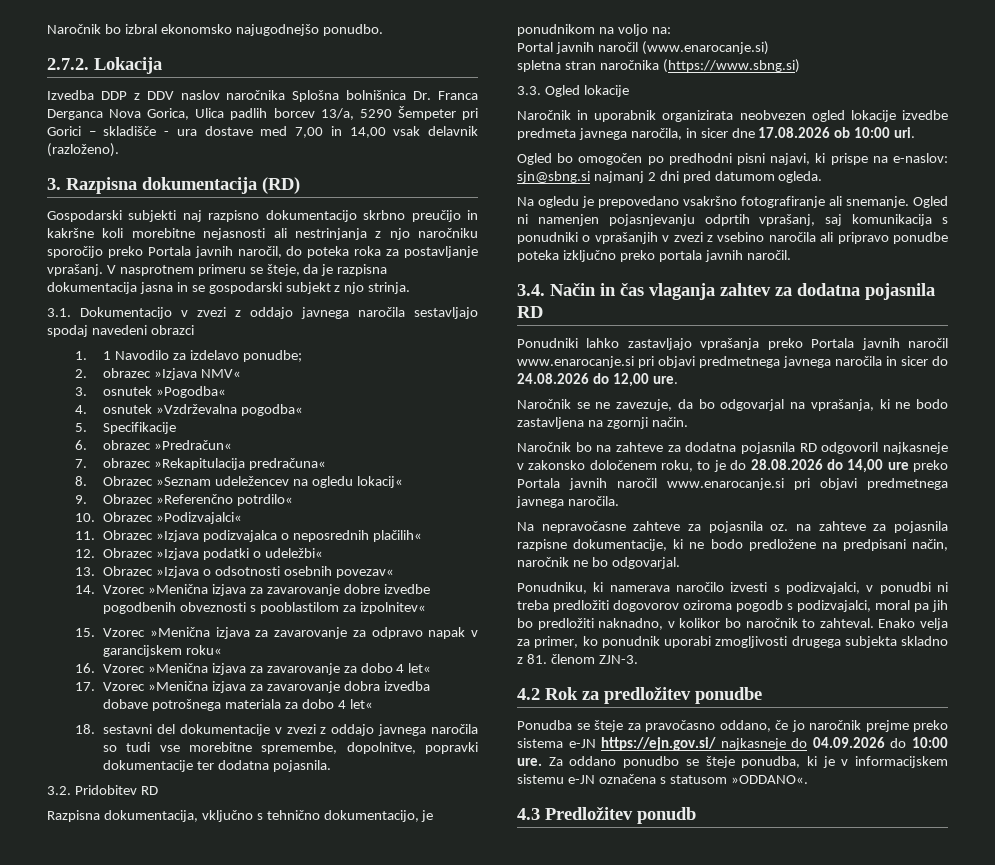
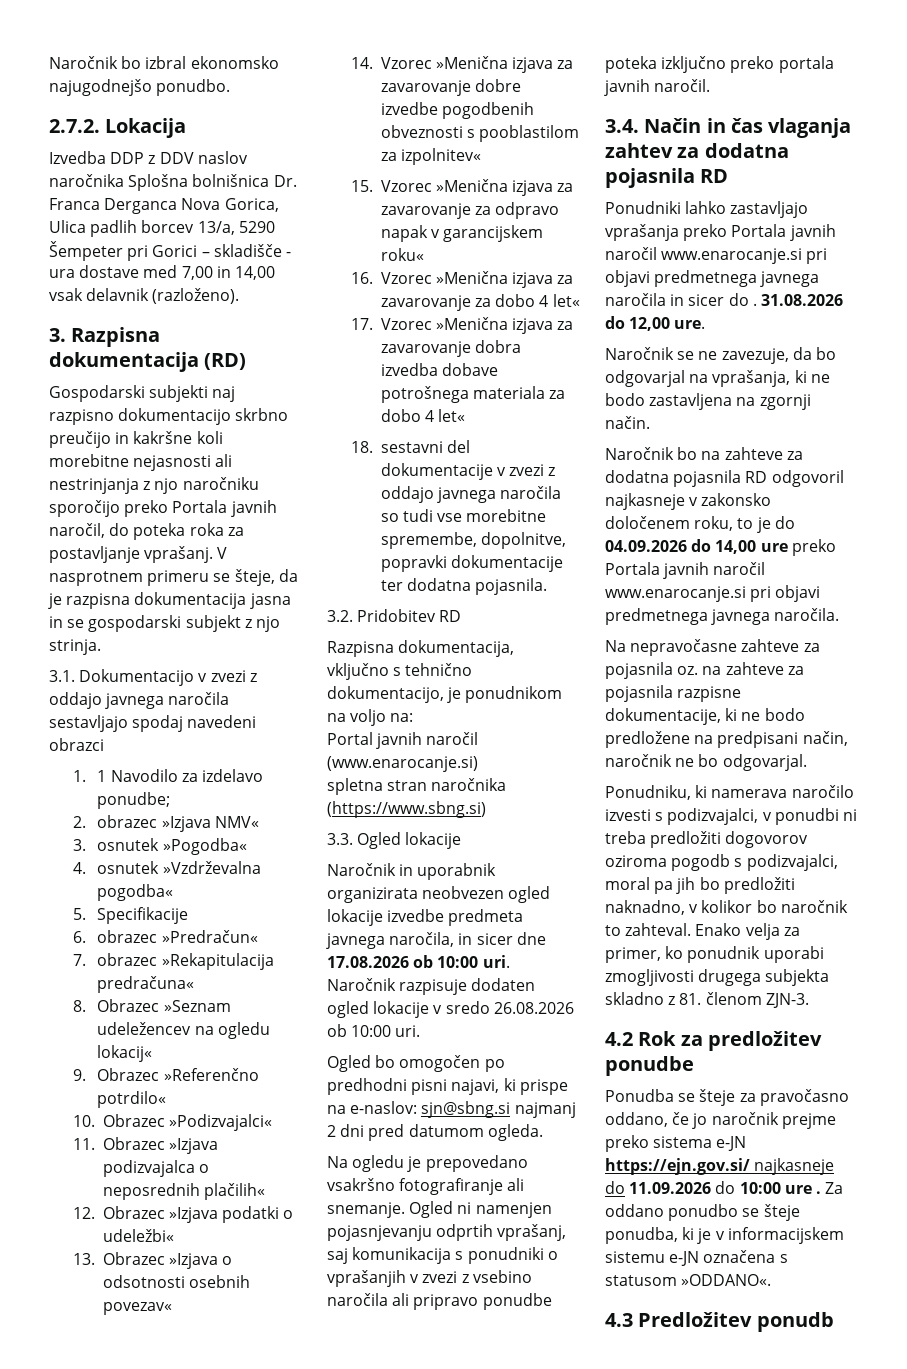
+ Naročnik razpisuje dodaten ogled lokacije v sredo 26.08.2026 ob 10:00 uri.
- Ponudniki lahko zastavljajo vprašanja preko Portala javnih naročil www.enarocanje.si pri objavi predmetnega javnega naročila in sicer do 24.08.2026 do 12,00 ure.
+ Ponudniki lahko zastavljajo vprašanja preko Portala javnih naročil www.enarocanje.si pri objavi predmetnega javnega naročila in sicer do . 31.08.2026 do 12,00 ure.
- Naročnik bo na zahteve za dodatna pojasnila RD odgovoril najkasneje v zakonsko določenem roku, to je do 28.08.2026 do 14,00 ure preko Portala javnih naročil www.enarocanje.si pri objavi predmetnega javnega naročila.
+ Naročnik bo na zahteve za dodatna pojasnila RD odgovoril najkasneje v zakonsko določenem roku, to je do 04.09.2026 do 14,00 ure preko Portala javnih naročil www.enarocanje.si pri objavi predmetnega javnega naročila.
- Ponudba se šteje za pravočasno oddano, če jo naročnik prejme preko sistema e-JN https://ejn.gov.si/ najkasneje do 04.09.2026 do 10:00 ure.
+ Ponudba se šteje za pravočasno oddano, če jo naročnik prejme preko sistema e-JN https://ejn.gov.si/ najkasneje do 11.09.2026 do 10:00 ure .

